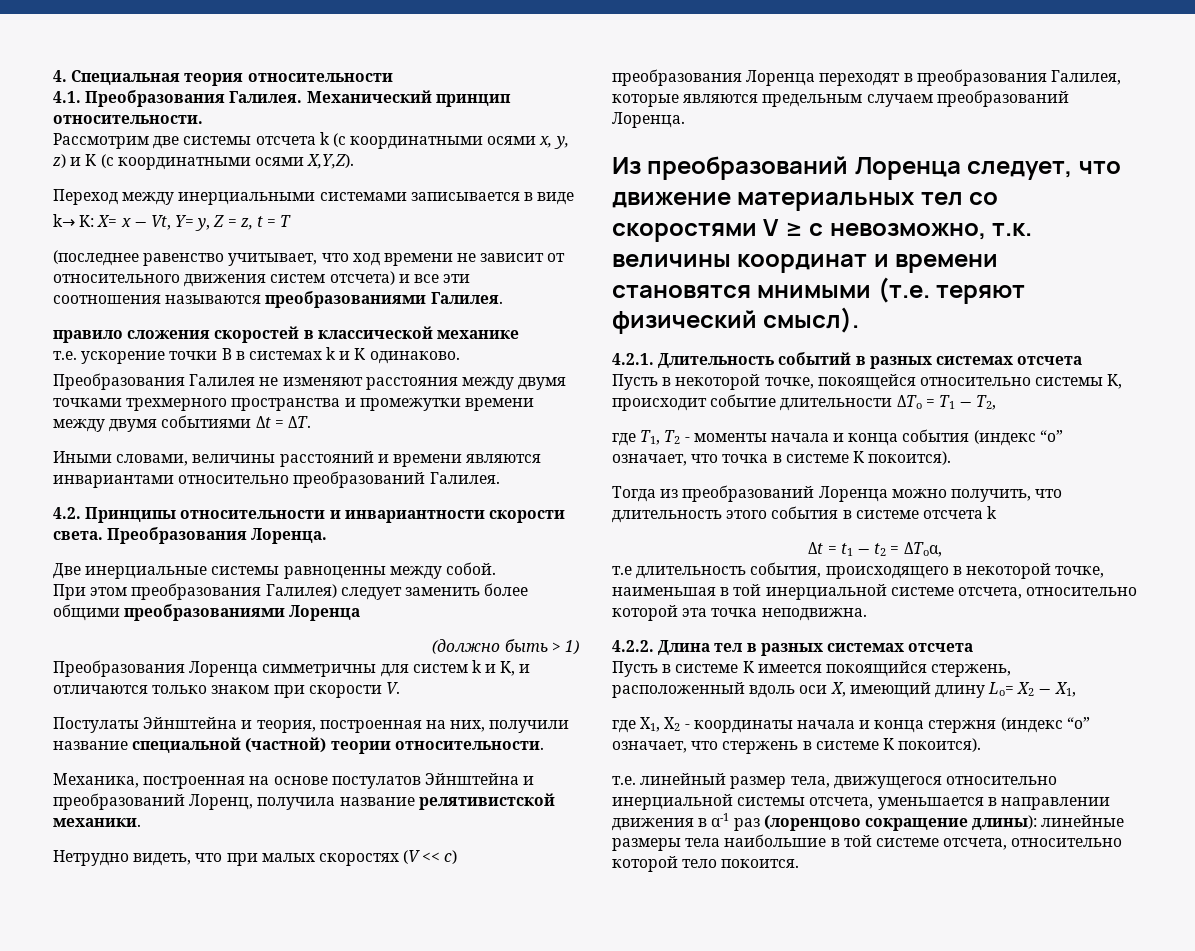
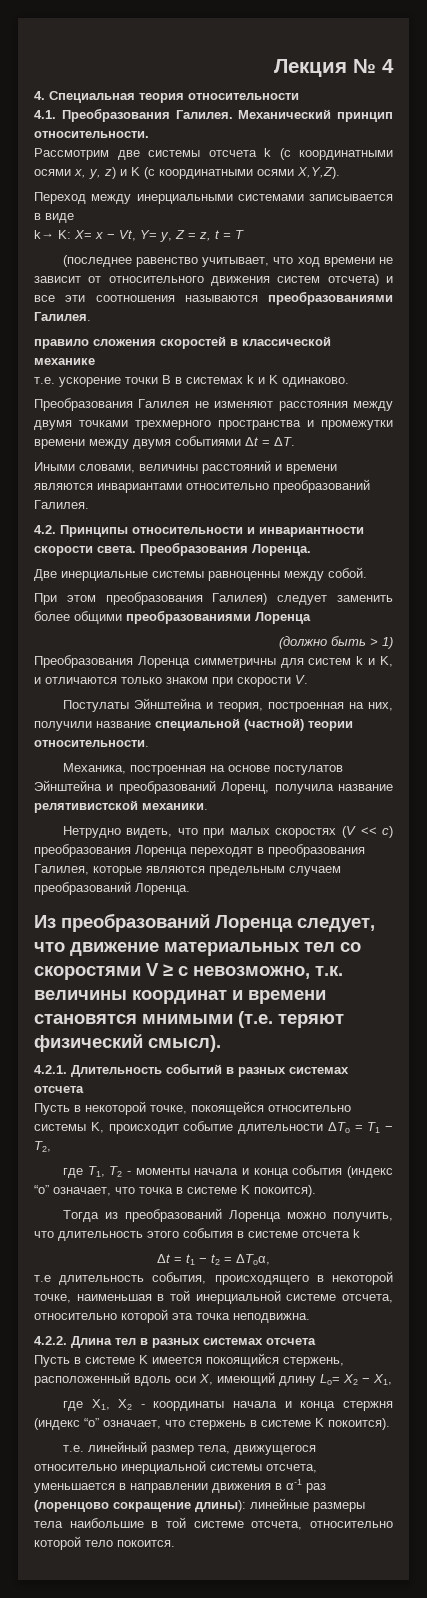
+ Лекция № 4

